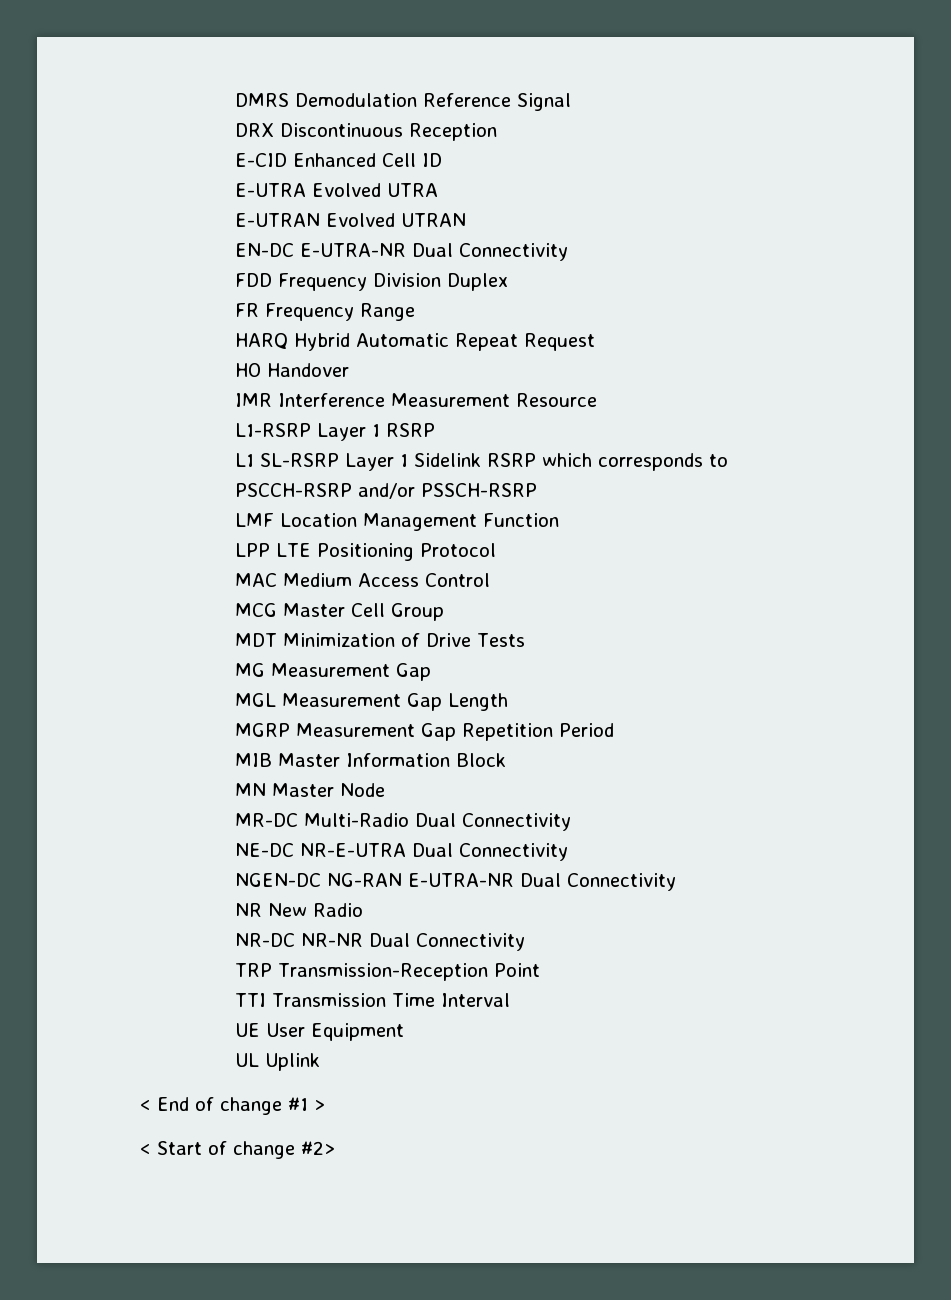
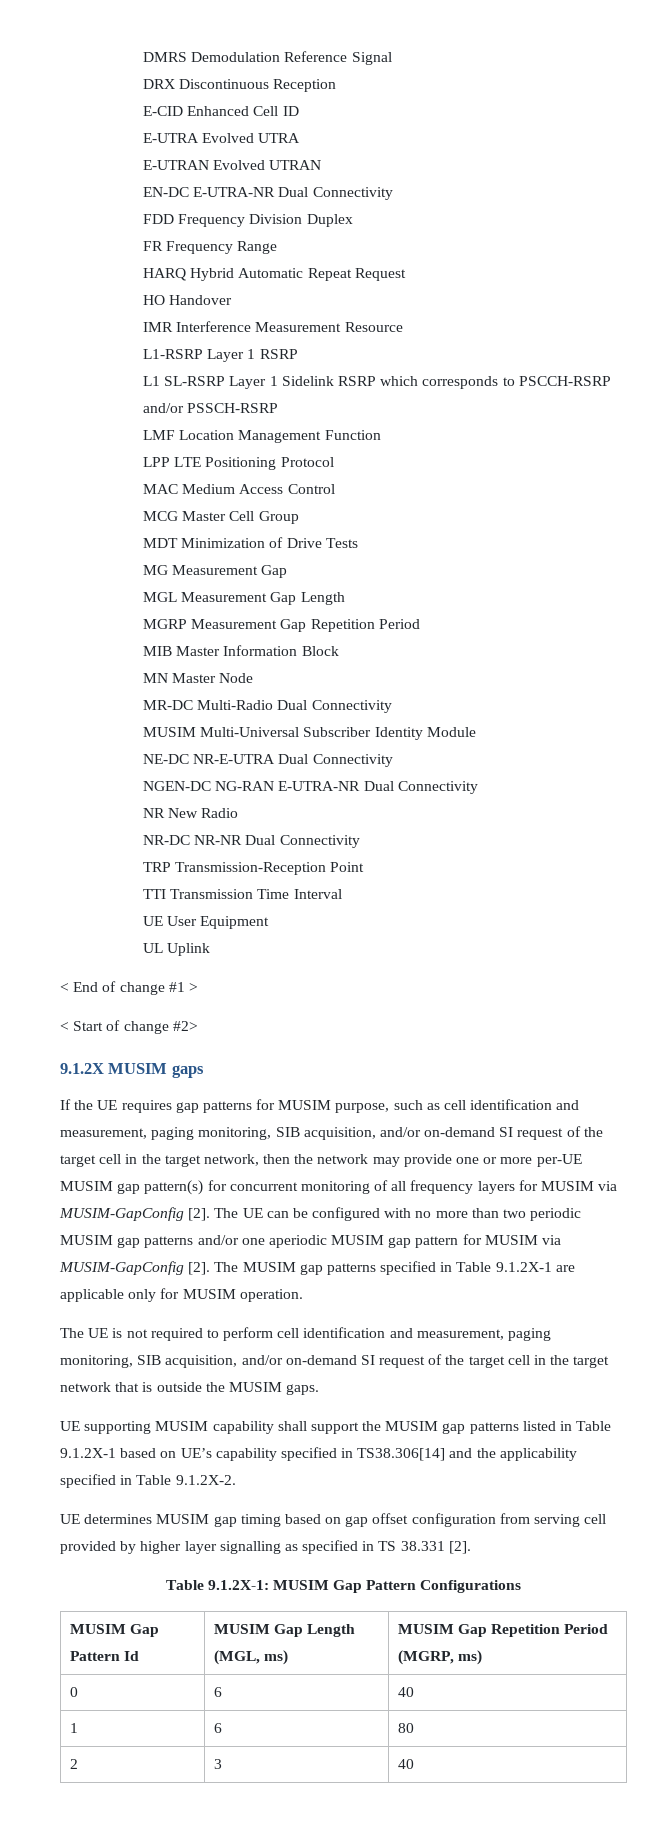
+ MUSIM Multi-Universal Subscriber Identity Module
+ 9.1.2X MUSIM gaps
+ If the UE requires gap patterns for MUSIM purpose, such as cell identification and measurement, paging monitoring, SIB acquisition, and/or on-demand SI request of the target cell in the target network, then the network may provide one or more per-UE MUSIM gap pattern(s) for concurrent monitoring of all frequency layers for MUSIM via MUSIM-GapConfig [2]. The UE can be configured with no more than two periodic MUSIM gap patterns and/or one aperiodic MUSIM gap pattern for MUSIM via MUSIM-GapConfig [2]. The MUSIM gap patterns specified in Table 9.1.2X-1 are applicable only for MUSIM operation.
+ The UE is not required to perform cell identification and measurement, paging monitoring, SIB acquisition, and/or on-demand SI request of the target cell in the target network that is outside the MUSIM gaps.
+ UE supporting MUSIM capability shall support the MUSIM gap patterns listed in Table 9.1.2X-1 based on UE’s capability specified in TS38.306[14] and the applicability specified in Table 9.1.2X-2.
+ UE determines MUSIM gap timing based on gap offset configuration from serving cell provided by higher layer signalling as specified in TS 38.331 [2].
+ Table 9.1.2X-1: MUSIM Gap Pattern Configurations
+ MUSIM Gap Pattern Id | MUSIM Gap Length (MGL, ms) | MUSIM Gap Repetition Period (MGRP, ms)
+ 0 | 6 | 40
+ 1 | 6 | 80
+ 2 | 3 | 40

